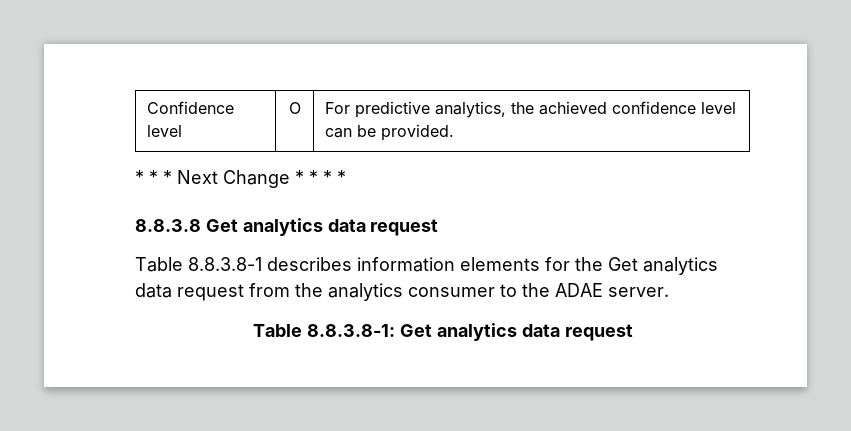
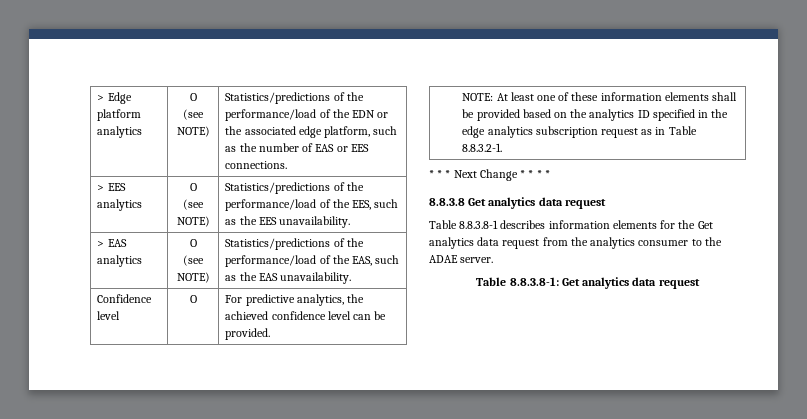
+ > Edge platform analytics | O
+ (see NOTE) | Statistics/predictions of the performance/load of the EDN or the associated edge platform, such as the number of EAS or EES connections.
+ > EES analytics | O
+ (see NOTE) | Statistics/predictions of the performance/load of the EES, such as the EES unavailability.
+ > EAS analytics | O
+ (see NOTE) | Statistics/predictions of the performance/load of the EAS, such as the EAS unavailability.
+ NOTE: At least one of these information elements shall be provided based on the analytics ID specified in the edge analytics subscription request as in Table 8.8.3.2-1.

